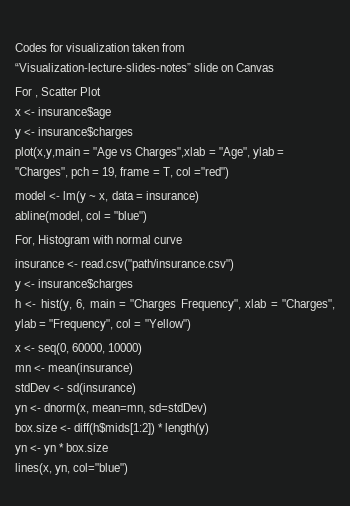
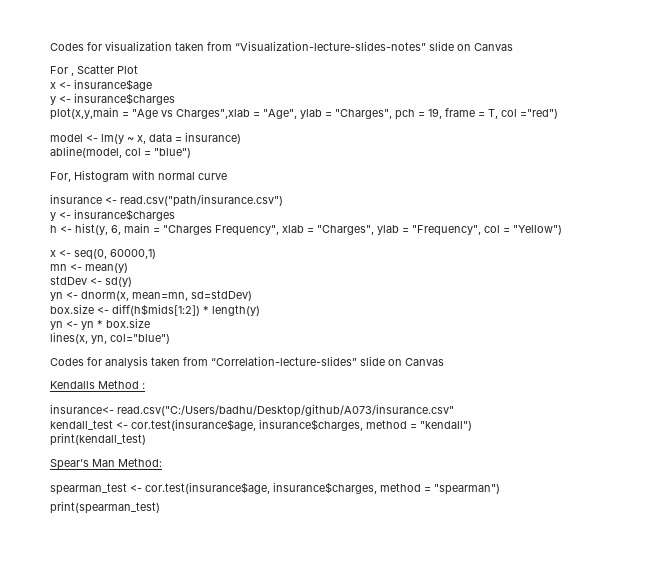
- x <- seq(0, 60000, 10000)
+ x <- seq(0, 60000,1)
- mn <- mean(insurance)
+ mn <- mean(y)
- stdDev <- sd(insurance)
+ stdDev <- sd(y)
+ Codes for analysis taken from “Correlation-lecture-slides” slide on Canvas
+ Kendalls Method :
+ insurance<- read.csv("C:/Users/badhu/Desktop/github/A073/insurance.csv"
+ kendall_test <- cor.test(insurance$age, insurance$charges, method = "kendall")
+ print(kendall_test)
+ Spear’s Man Method:
+ spearman_test <- cor.test(insurance$age, insurance$charges, method = "spearman")
+ print(spearman_test)

